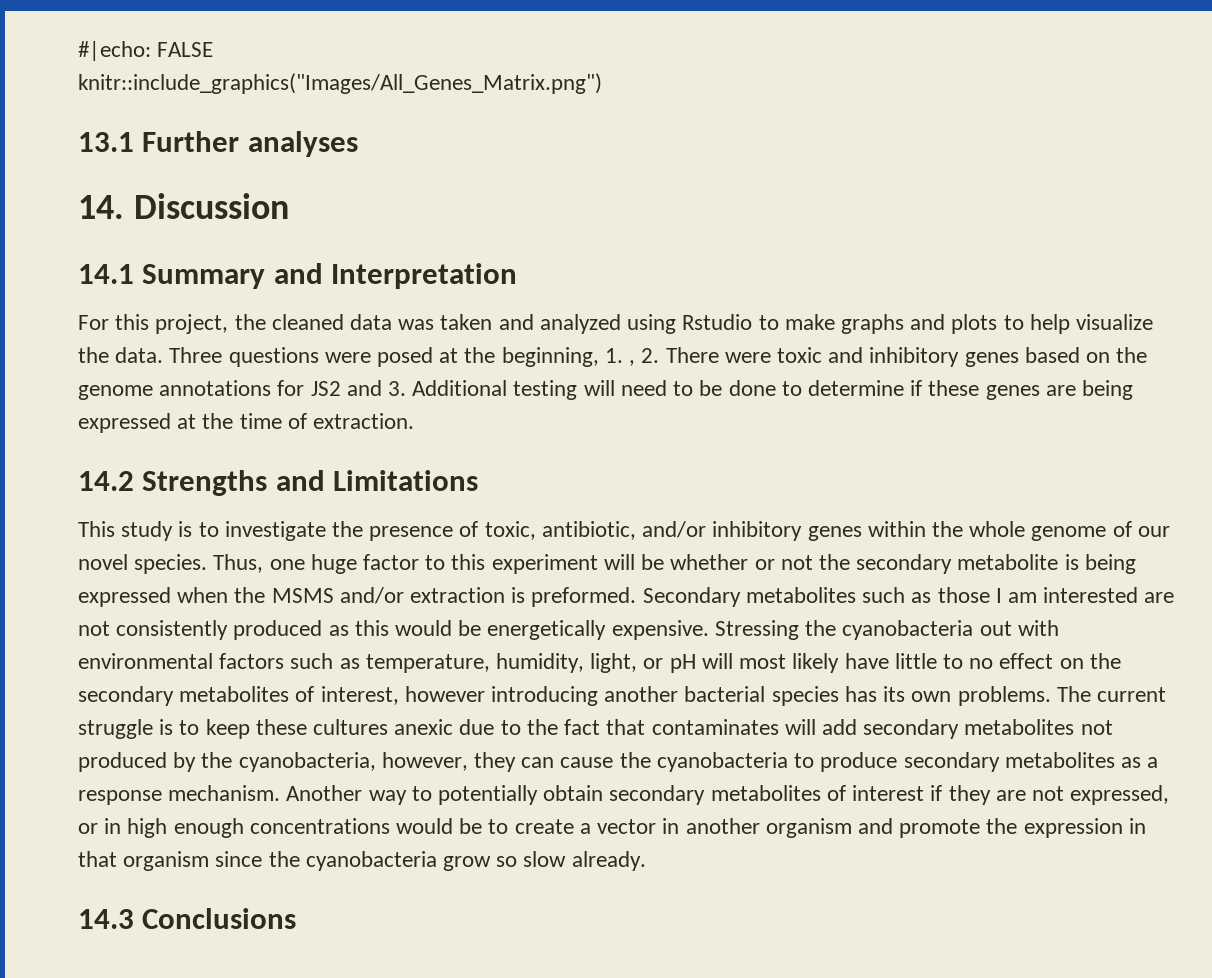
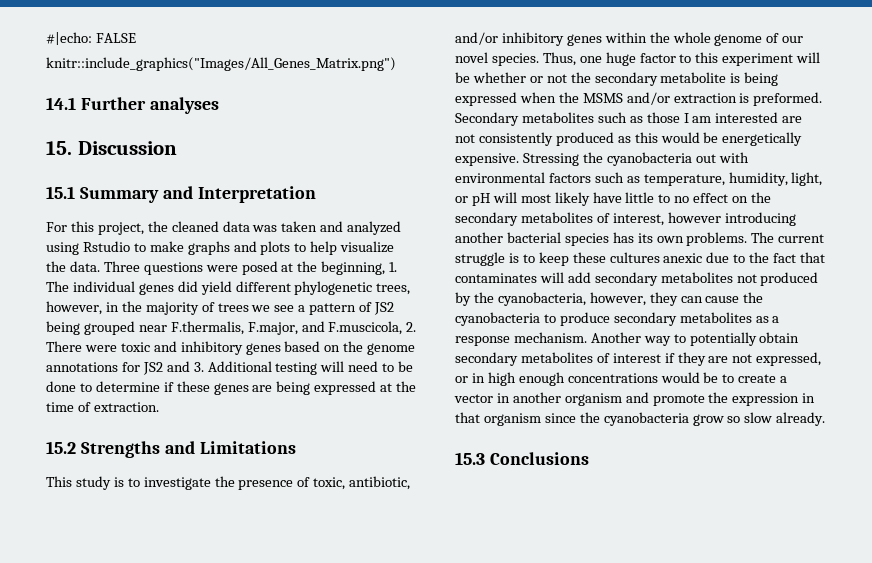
- 13.1 Further analyses
+ 14.1 Further analyses
- 14. Discussion
+ 15. Discussion
- 14.1 Summary and Interpretation
+ 15.1 Summary and Interpretation
- Three questions were posed at the beginning, 1. , 2. There were toxic and inhibitory genes based on the genome annotations for JS2 and 3. Additional testing will need to be done to determine if these genes are being expressed at the time of extraction.
+ Three questions were posed at the beginning, 1. The individual genes did yield different phylogenetic trees, however, in the majority of trees we see a pattern of JS2 being grouped near F.thermalis, F.major, and F.muscicola, 2. There were toxic and inhibitory genes based on the genome annotations for JS2 and 3. Additional testing will need to be done to determine if these genes are being expressed at the time of extraction.
- 14.2 Strengths and Limitations
+ 15.2 Strengths and Limitations
- 14.3 Conclusions
+ 15.3 Conclusions

